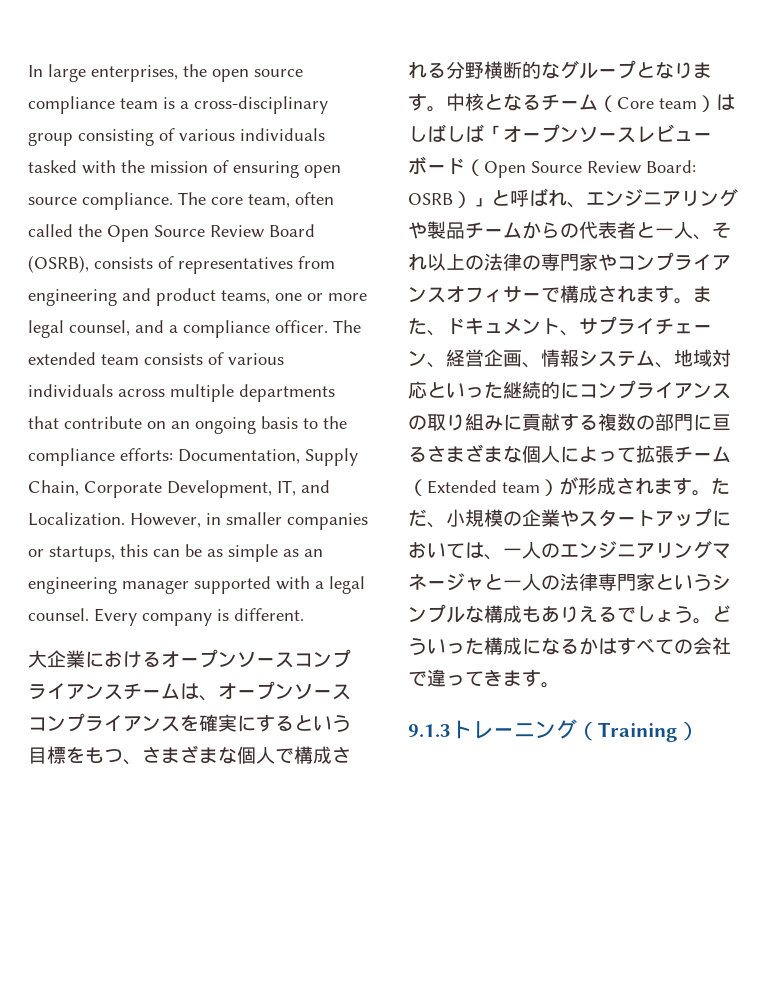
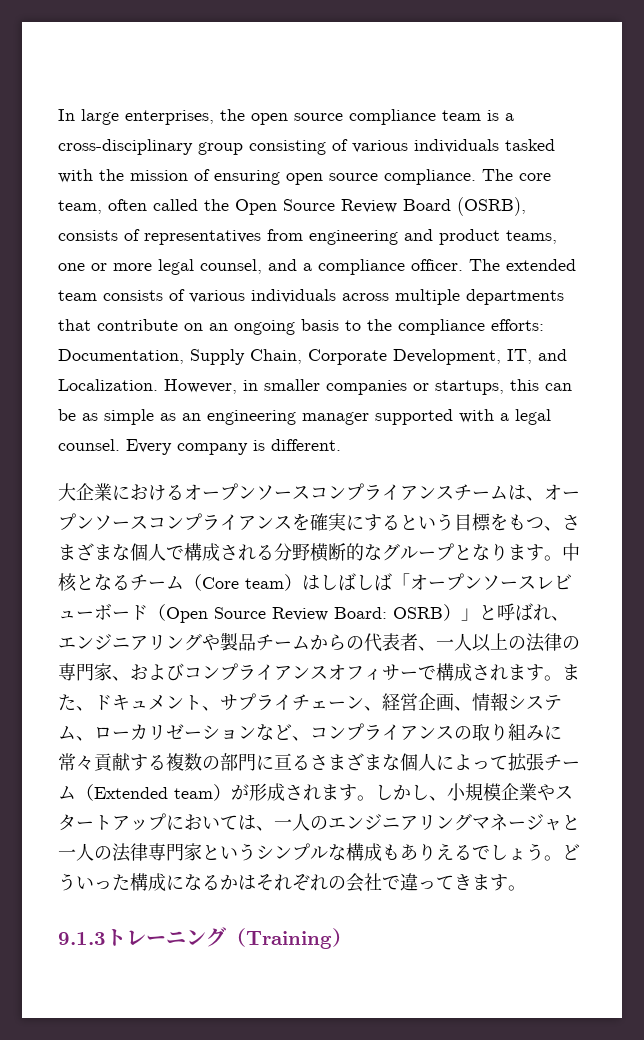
- 中核となるチーム（Core team）はしばしば「オープンソースレビューボード（Open Source Review Board: OSRB）」と呼ばれ、エンジニアリングや製品チームからの代表者と一人、それ以上の法律の専門家やコンプライアンスオフィサーで構成されます。
+ 中核となるチーム（Core team）はしばしば「オープンソースレビューボード（Open Source Review Board: OSRB）」と呼ばれ、エンジニアリングや製品チームからの代表者、一人以上の法律の専門家、およびコンプライアンスオフィサーで構成されます。
- また、ドキュメント、サプライチェーン、経営企画、情報システム、地域対応といった継続的にコンプライアンスの取り組みに貢献する複数の部門に亘るさまざまな個人によって拡張チーム（Extended team）が形成されます。
+ また、ドキュメント、サプライチェーン、経営企画、情報システム、ローカリゼーションなど、コンプライアンスの取り組みに常々貢献する複数の部門に亘るさまざまな個人によって拡張チーム（Extended team）が形成されます。
- ただ、小規模の企業やスタートアップにおいては、一人のエンジニアリングマネージャと一人の法律専門家というシンプルな構成もありえるでしょう。
+ しかし、小規模企業やスタートアップにおいては、一人のエンジニアリングマネージャと一人の法律専門家というシンプルな構成もありえるでしょう。
- どういった構成になるかはすべての会社で違ってきます。
+ どういった構成になるかはそれぞれの会社で違ってきます。

